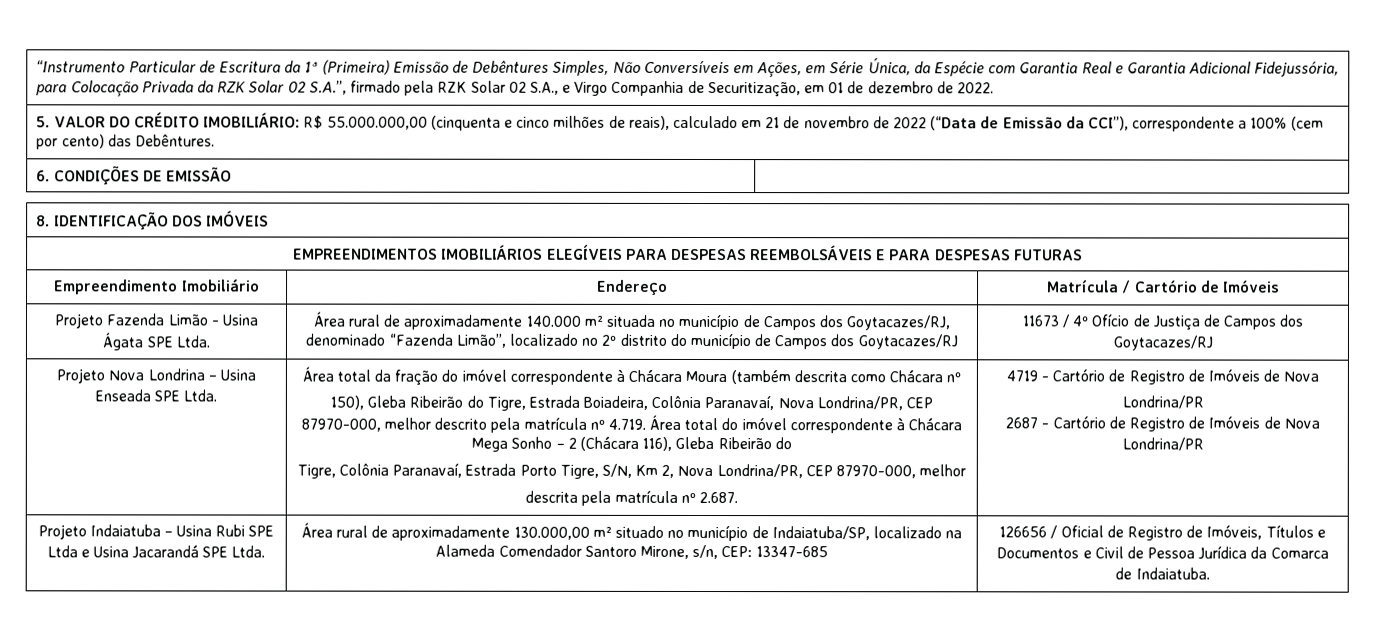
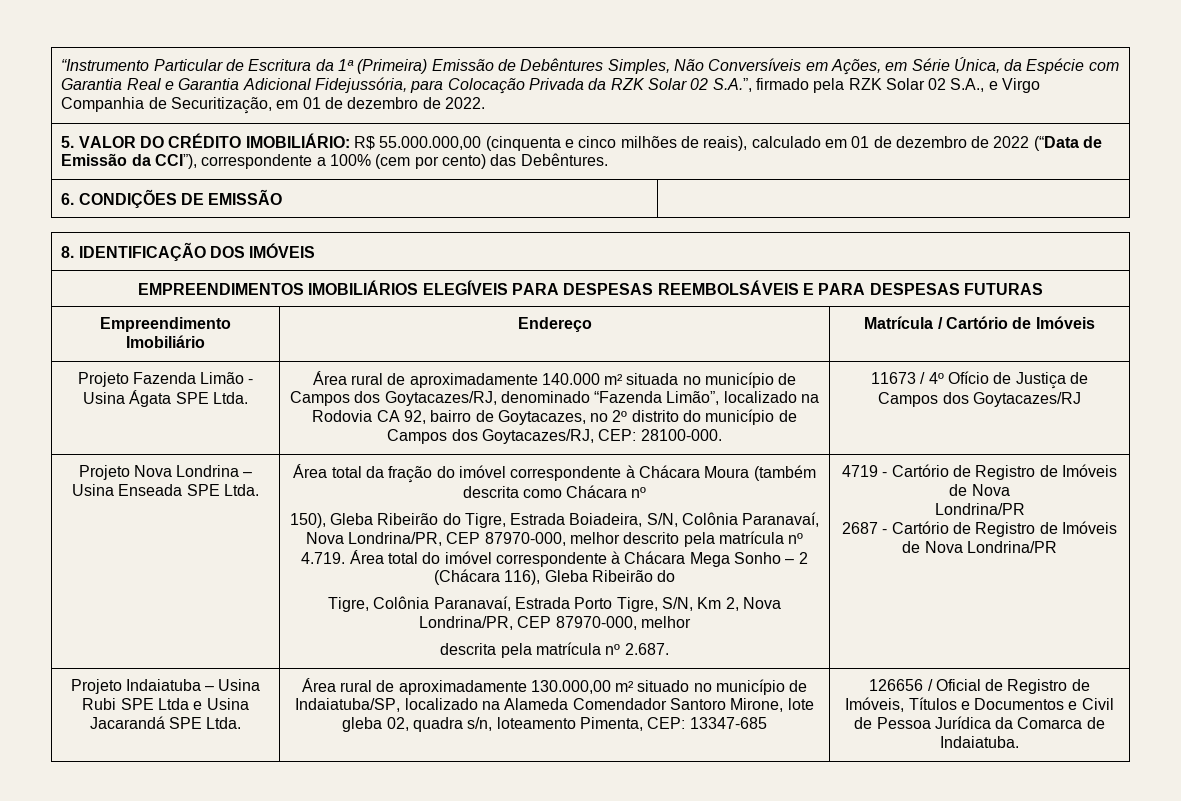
- 5. VALOR DO CRÉDITO IMOBILIÁRIO: R$ 55.000.000,00 (cinquenta e cinco milhões de reais), calculado em 21 de novembro de 2022 (“Data de Emissão da CCI”), correspondente a 100% (cem por cento) das Debêntures.
+ 5. VALOR DO CRÉDITO IMOBILIÁRIO: R$ 55.000.000,00 (cinquenta e cinco milhões de reais), calculado em 01 de dezembro de 2022 (“Data de Emissão da CCI”), correspondente a 100% (cem por cento) das Debêntures.
- Área rural de aproximadamente 140.000 m² situada no município de Campos dos Goytacazes/RJ, denominado “Fazenda Limão”, localizado no 2º distrito do município de Campos dos Goytacazes/RJ
+ Área rural de aproximadamente 140.000 m² situada no município de Campos dos Goytacazes/RJ, denominado “Fazenda Limão”, localizado na Rodovia CA 92, bairro de Goytacazes, no 2º distrito do município de Campos dos Goytacazes/RJ, CEP: 28100-000.
- 150), Gleba Ribeirão do Tigre, Estrada Boiadeira, Colônia Paranavaí, Nova Londrina/PR, CEP 87970-000, melhor descrito pela matrícula nº 4.719. Área total do imóvel correspondente à Chácara Mega Sonho – 2 (Chácara 116), Gleba Ribeirão do
+ 150), Gleba Ribeirão do Tigre, Estrada Boiadeira, S/N, Colônia Paranavaí, Nova Londrina/PR, CEP 87970-000, melhor descrito pela matrícula nº 4.719. Área total do imóvel correspondente à Chácara Mega Sonho – 2 (Chácara 116), Gleba Ribeirão do
- Área rural de aproximadamente 130.000,00 m² situado no município de Indaiatuba/SP, localizado na Alameda Comendador Santoro Mirone, s/n, CEP: 13347-685
+ Área rural de aproximadamente 130.000,00 m² situado no município de Indaiatuba/SP, localizado na Alameda Comendador Santoro Mirone, lote gleba 02, quadra s/n, loteamento Pimenta, CEP: 13347-685

